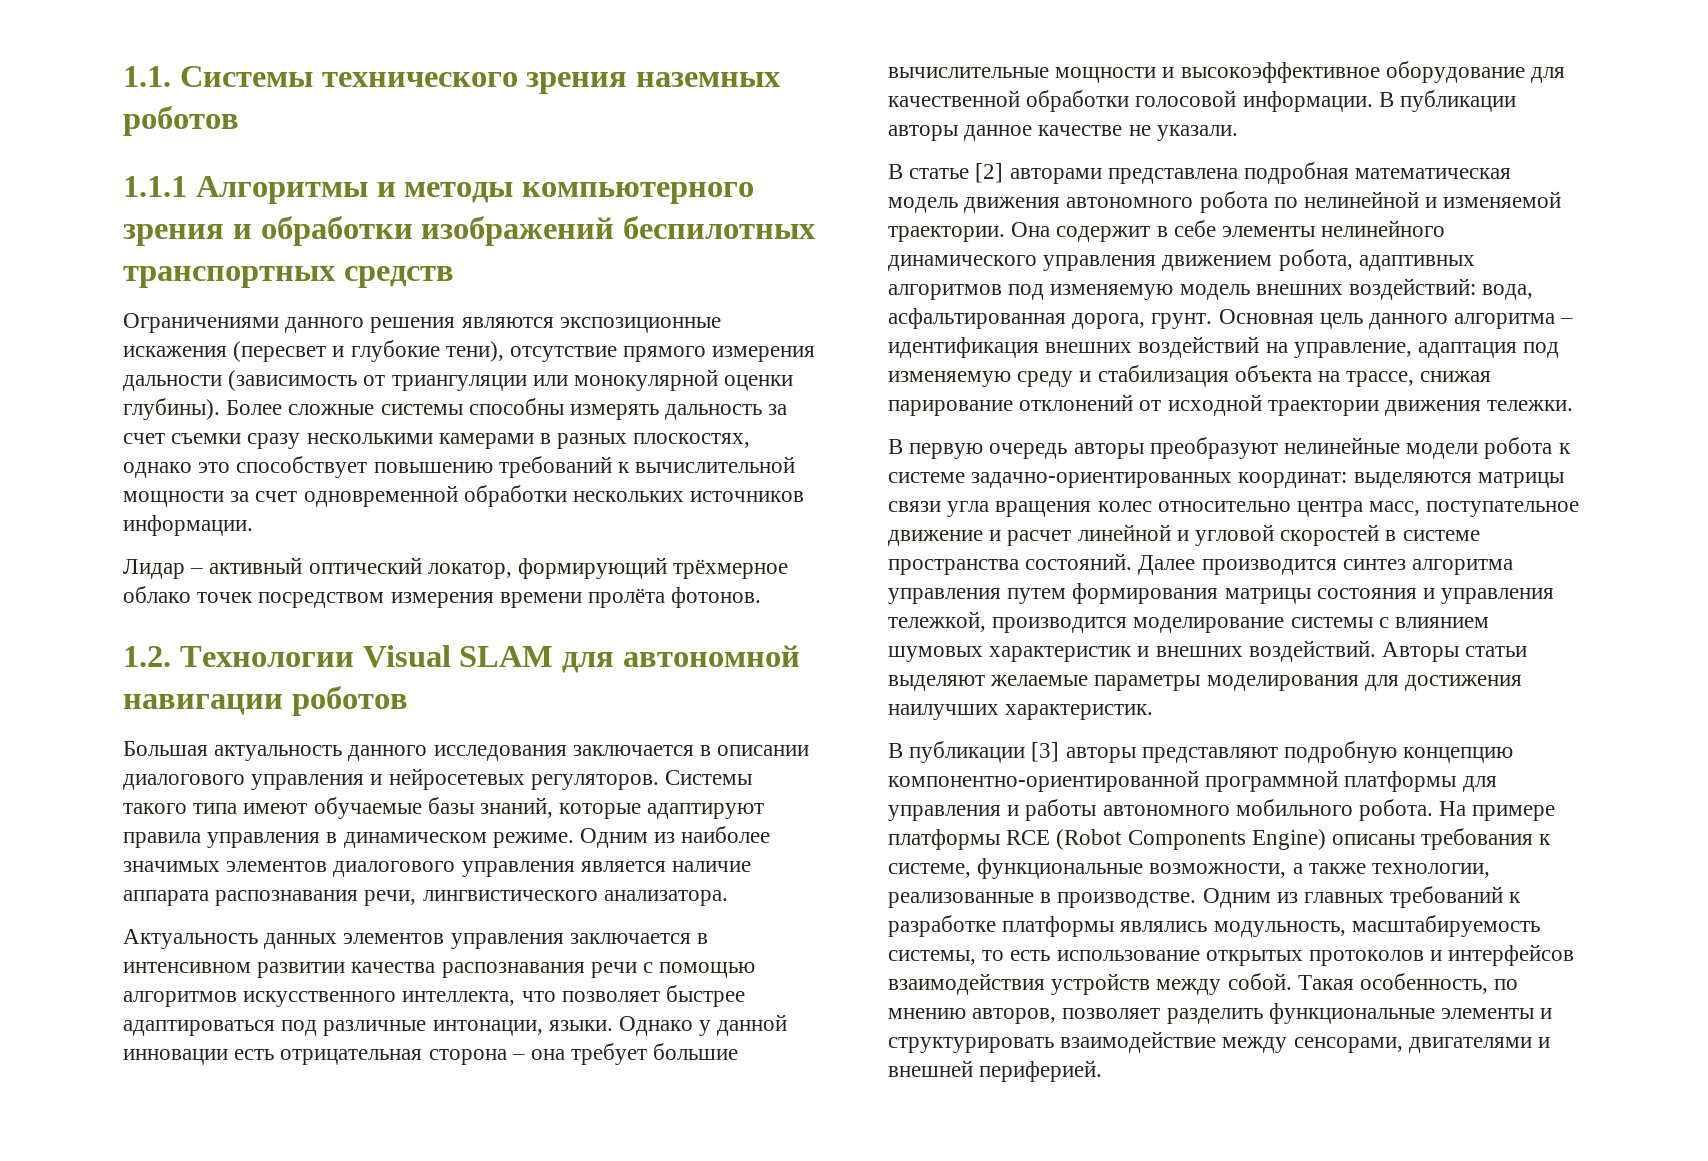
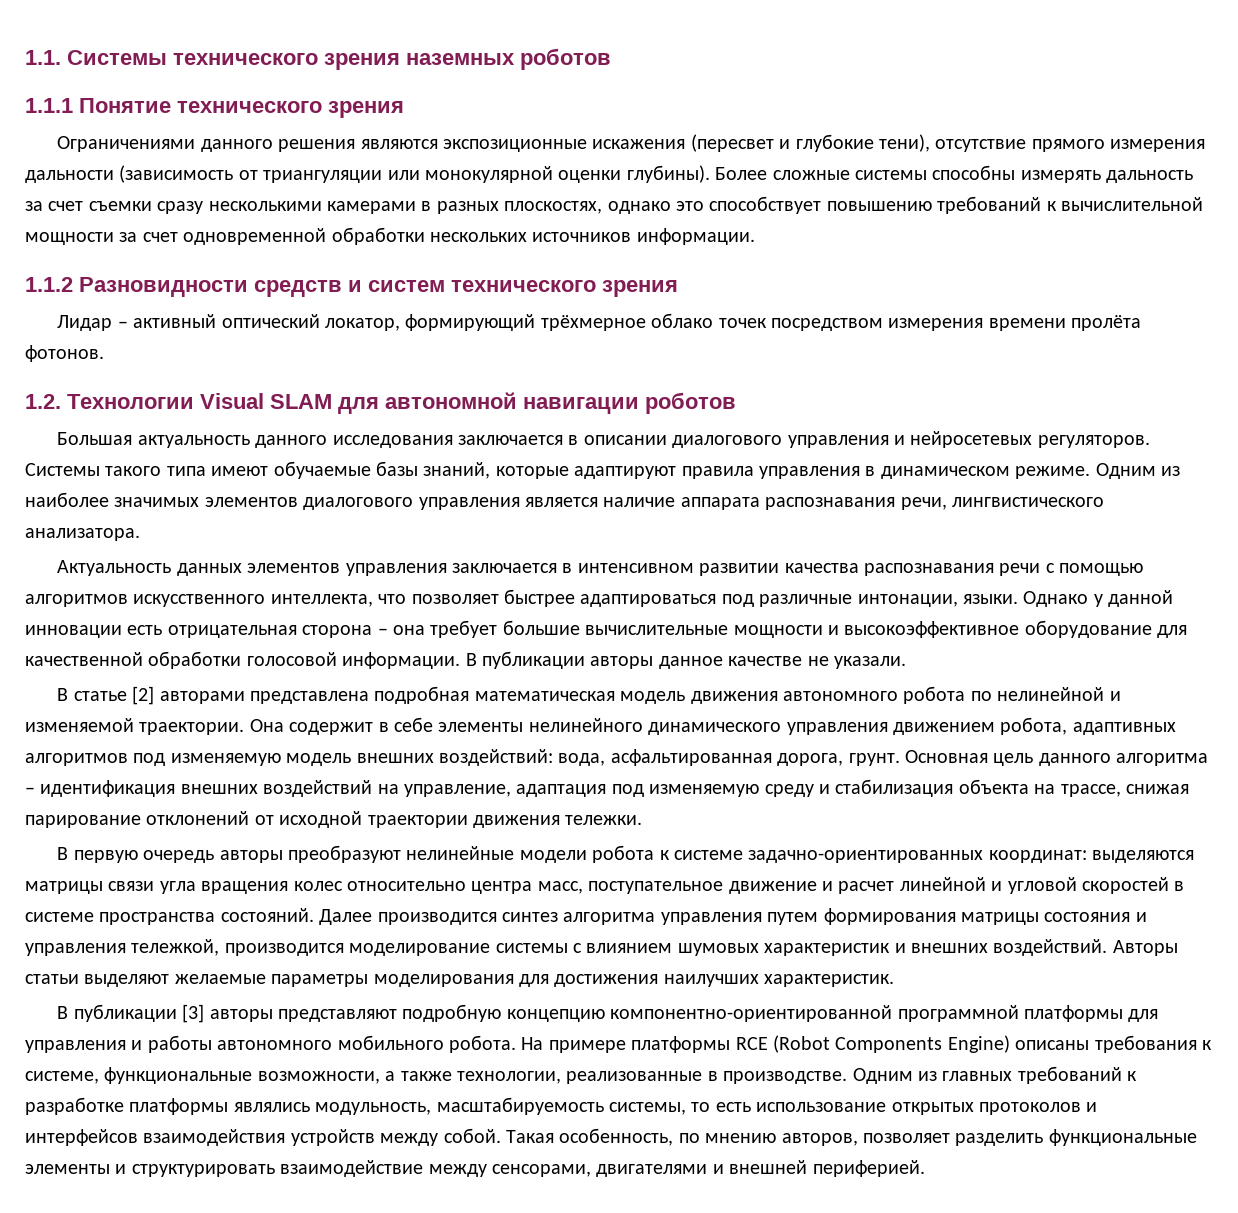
- 1.1.1 Алгоритмы и методы компьютерного зрения и обработки изображений беспилотных транспортных средств
+ 1.1.1 Понятие технического зрения
+ 1.1.2 Разновидности средств и систем технического зрения

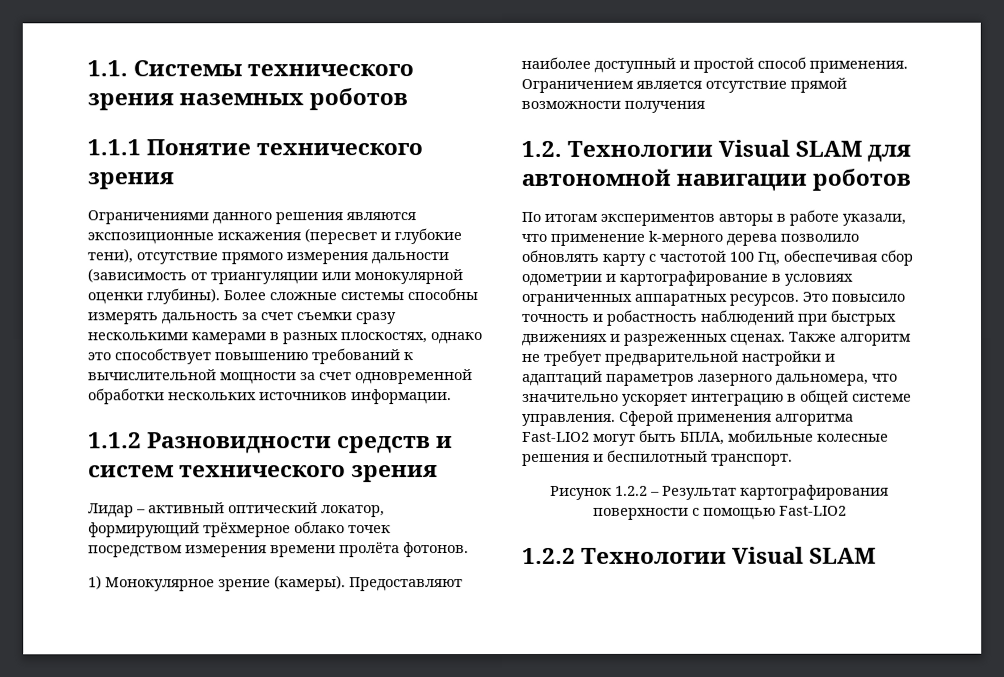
+ 1) Монокулярное зрение (камеры). Предоставляют наиболее доступный и простой способ применения. Ограничением является отсутствие прямой возможности получения
- Большая актуальность данного исследования заключается в описании диалогового управления и нейросетевых регуляторов. Системы такого типа имеют обучаемые базы знаний, которые адаптируют правила управления в динамическом режиме. Одним из наиболее значимых элементов диалогового управления является наличие аппарата распознавания речи, лингвистического анализатора.
- Актуальность данных элементов управления заключается в интенсивном развитии качества распознавания речи с помощью алгоритмов искусственного интеллекта, что позволяет быстрее адаптироваться под различные интонации, языки. Однако у данной инновации есть отрицательная сторона – она требует большие вычислительные мощности и высокоэффективное оборудование для качественной обработки голосовой информации. В публикации авторы данное качестве не указали.
- В статье [2] авторами представлена подробная математическая модель движения автономного робота по нелинейной и изменяемой траектории. Она содержит в себе элементы нелинейного динамического управления движением робота, адаптивных алгоритмов под изменяемую модель внешних воздействий: вода, асфальтированная дорога, грунт. Основная цель данного алгоритма – идентификация внешних воздействий на управление, адаптация под изменяемую среду и стабилизация объекта на трассе, снижая парирование отклонений от исходной траектории движения тележки.
- В первую очередь авторы преобразуют нелинейные модели робота к системе задачно-ориентированных координат: выделяются матрицы связи угла вращения колес относительно центра масс, поступательное движение и расчет линейной и угловой скоростей в системе пространства состояний. Далее производится синтез алгоритма управления путем формирования матрицы состояния и управления тележкой, производится моделирование системы с влиянием шумовых характеристик и внешних воздействий. Авторы статьи выделяют желаемые параметры моделирования для достижения наилучших характеристик.
- В публикации [3] авторы представляют подробную концепцию компонентно-ориентированной программной платформы для управления и работы автономного мобильного робота. На примере платформы RCE (Robot Components Engine) описаны требования к системе, функциональные возможности, а также технологии, реализованные в производстве. Одним из главных требований к разработке платформы являлись модульность, масштабируемость системы, то есть использование открытых протоколов и интерфейсов взаимодействия устройств между собой. Такая особенность, по мнению авторов, позволяет разделить функциональные элементы и структурировать взаимодействие между сенсорами, двигателями и внешней периферией.
+ По итогам экспериментов авторы в работе указали, что применение k-мерного дерева позволило обновлять карту с частотой 100 Гц, обеспечивая сбор одометрии и картографирование в условиях ограниченных аппаратных ресурсов. Это повысило точность и робастность наблюдений при быстрых движениях и разреженных сценах. Также алгоритм не требует предварительной настройки и адаптаций параметров лазерного дальномера, что значительно ускоряет интеграцию в общей системе управления. Сферой применения алгоритма Fast-LIO2 могут быть БПЛА, мобильные колесные решения и беспилотный транспорт.
+ Рисунок 1.2.2 – Результат картографирования поверхности с помощью Fast-LIO2
+ 1.2.2 Технологии Visual SLAM

